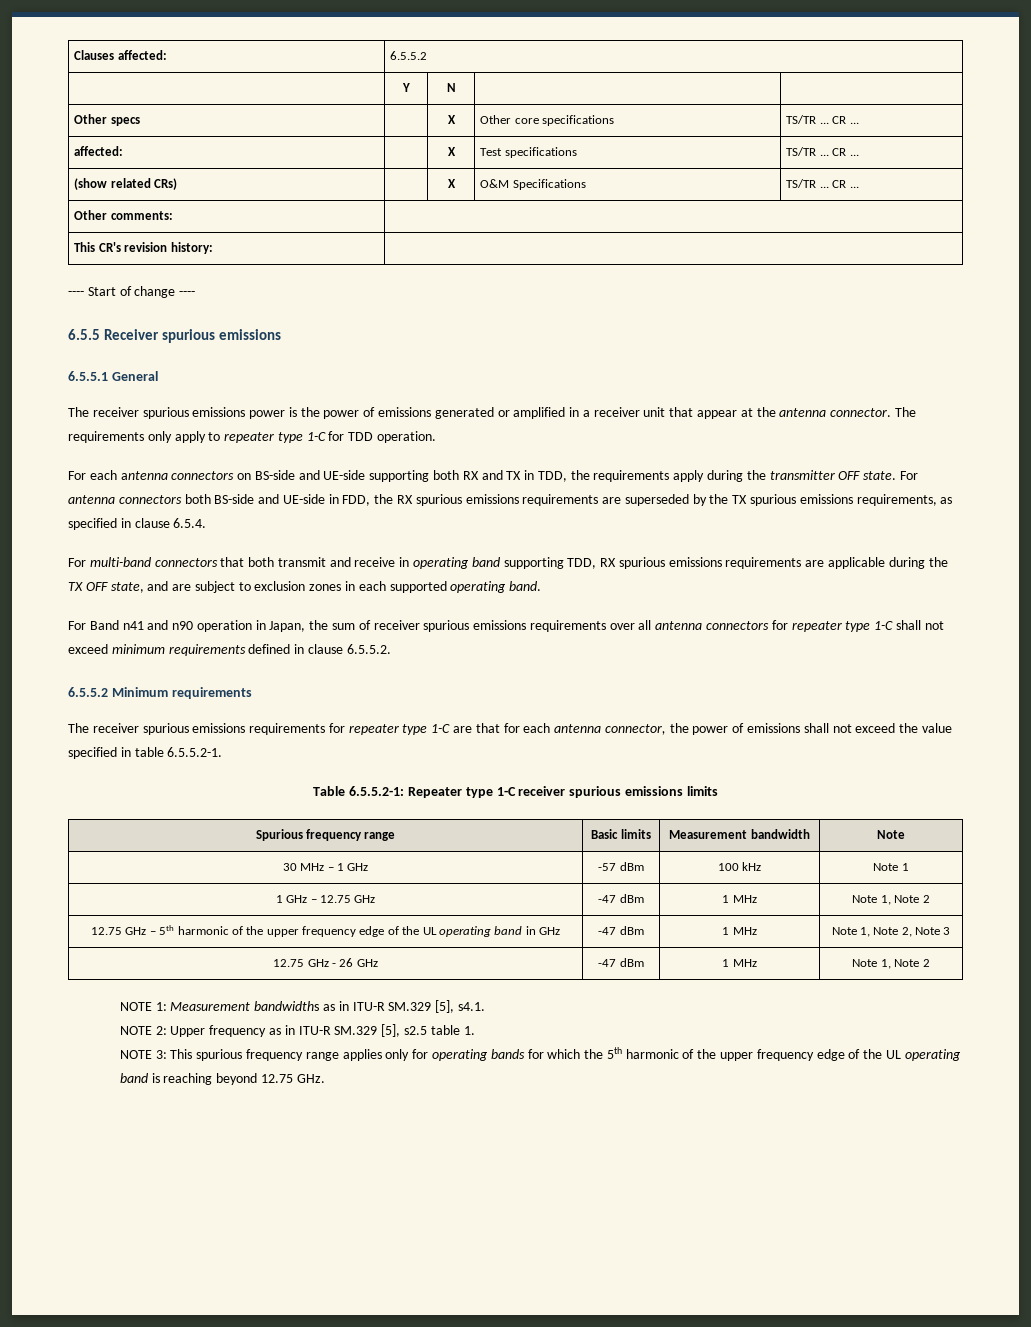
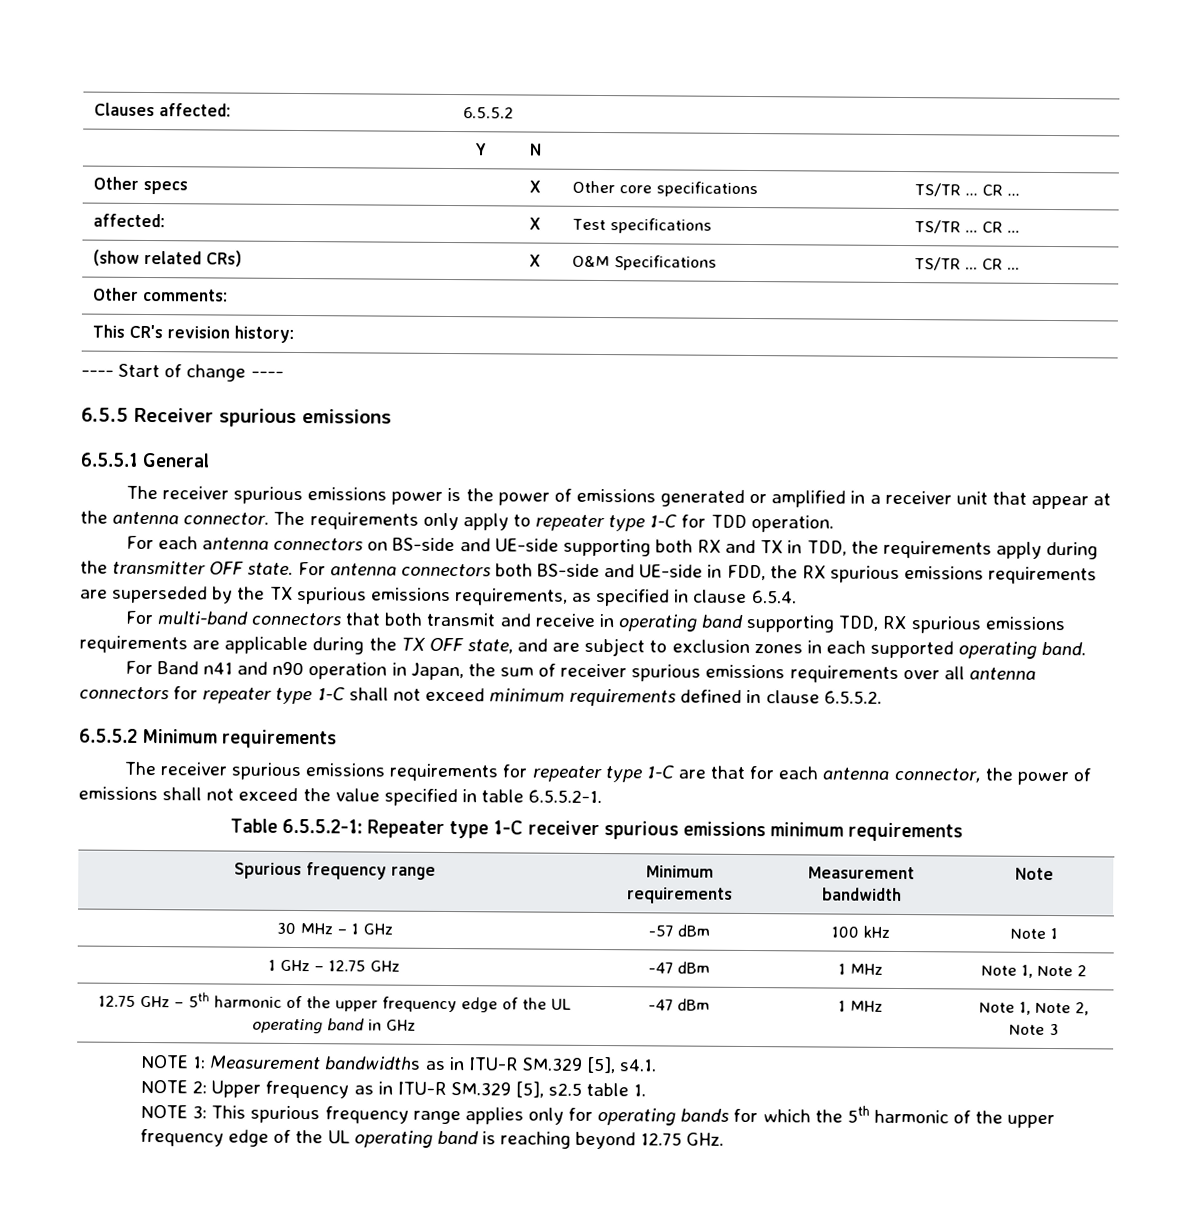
- Table 6.5.5.2-1: Repeater type 1-C receiver spurious emissions limits
+ Table 6.5.5.2-1: Repeater type 1-C receiver spurious emissions minimum requirements
- Spurious frequency range | Basic limits | Measurement bandwidth | Note
+ Spurious frequency range | Minimum requirements | Measurement bandwidth | Note
- 12.75 GHz - 26 GHz | -47 dBm | 1 MHz | Note 1, Note 2

